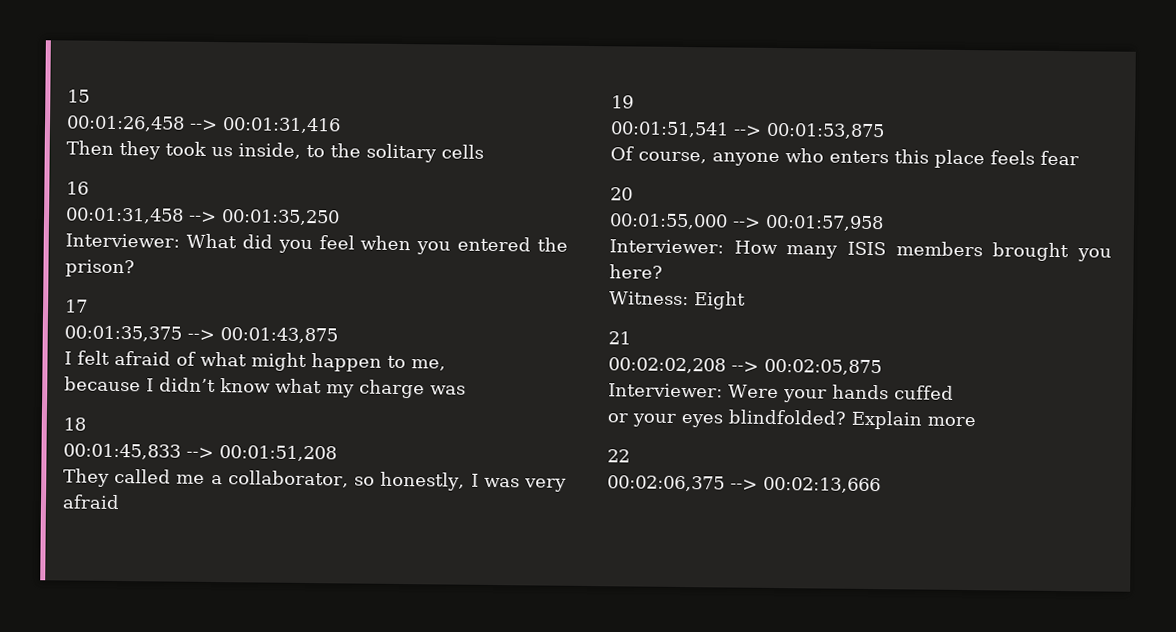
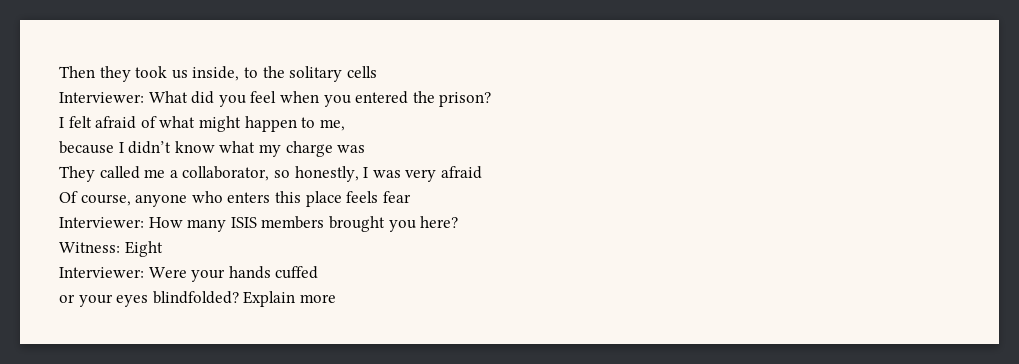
- 15
- 00:01:26,458 --> 00:01:31,416
- 16
- 00:01:31,458 --> 00:01:35,250
- 17
- 00:01:35,375 --> 00:01:43,875
- 18
- 00:01:45,833 --> 00:01:51,208
- 19
- 00:01:51,541 --> 00:01:53,875
- 20
- 00:01:55,000 --> 00:01:57,958
- 21
- 00:02:02,208 --> 00:02:05,875
- 22
- 00:02:06,375 --> 00:02:13,666

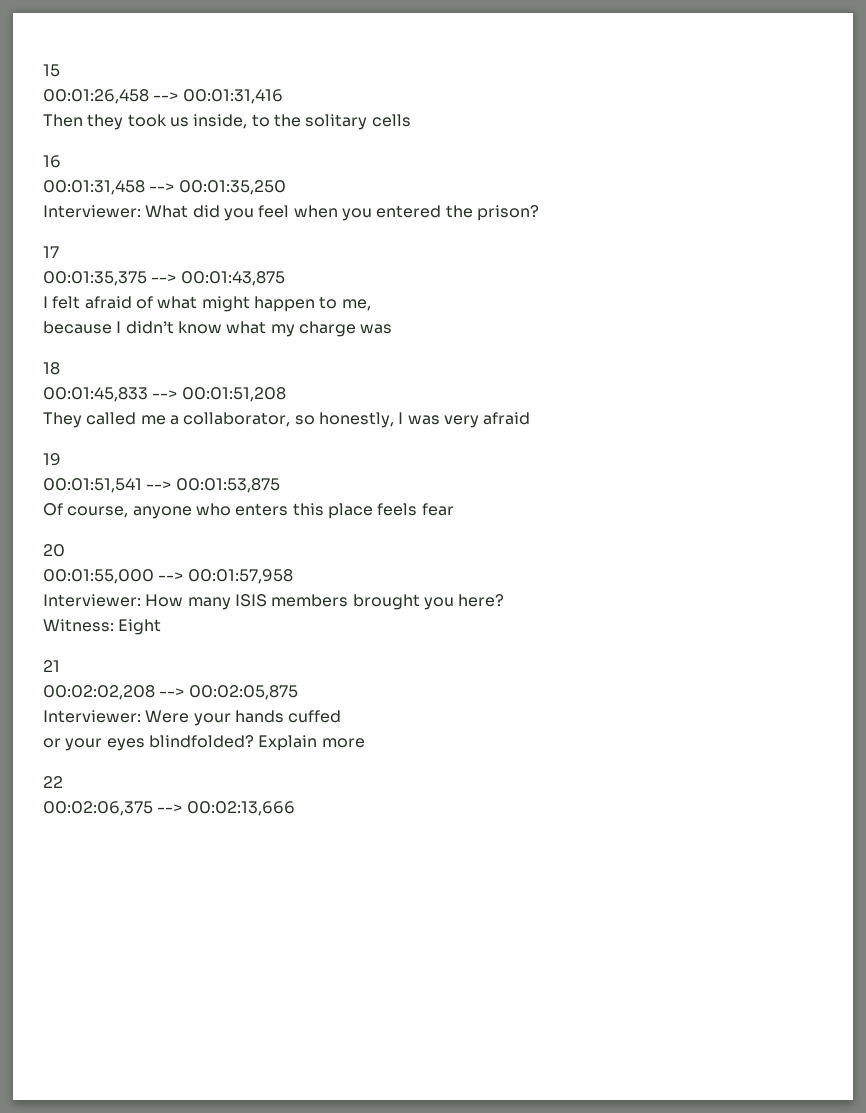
+ 15
+ 00:01:26,458 --> 00:01:31,416
+ 16
+ 00:01:31,458 --> 00:01:35,250
+ 17
+ 00:01:35,375 --> 00:01:43,875
+ 18
+ 00:01:45,833 --> 00:01:51,208
+ 19
+ 00:01:51,541 --> 00:01:53,875
+ 20
+ 00:01:55,000 --> 00:01:57,958
+ 21
+ 00:02:02,208 --> 00:02:05,875
+ 22
+ 00:02:06,375 --> 00:02:13,666

